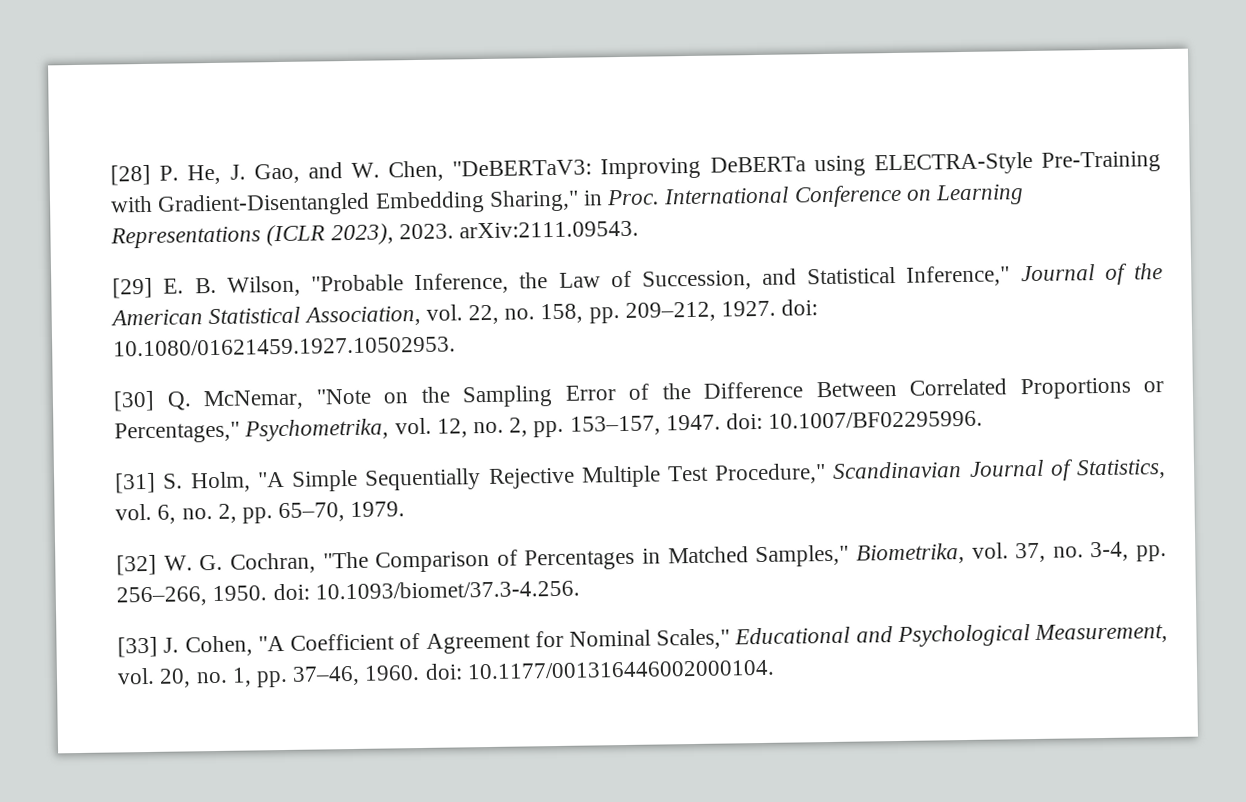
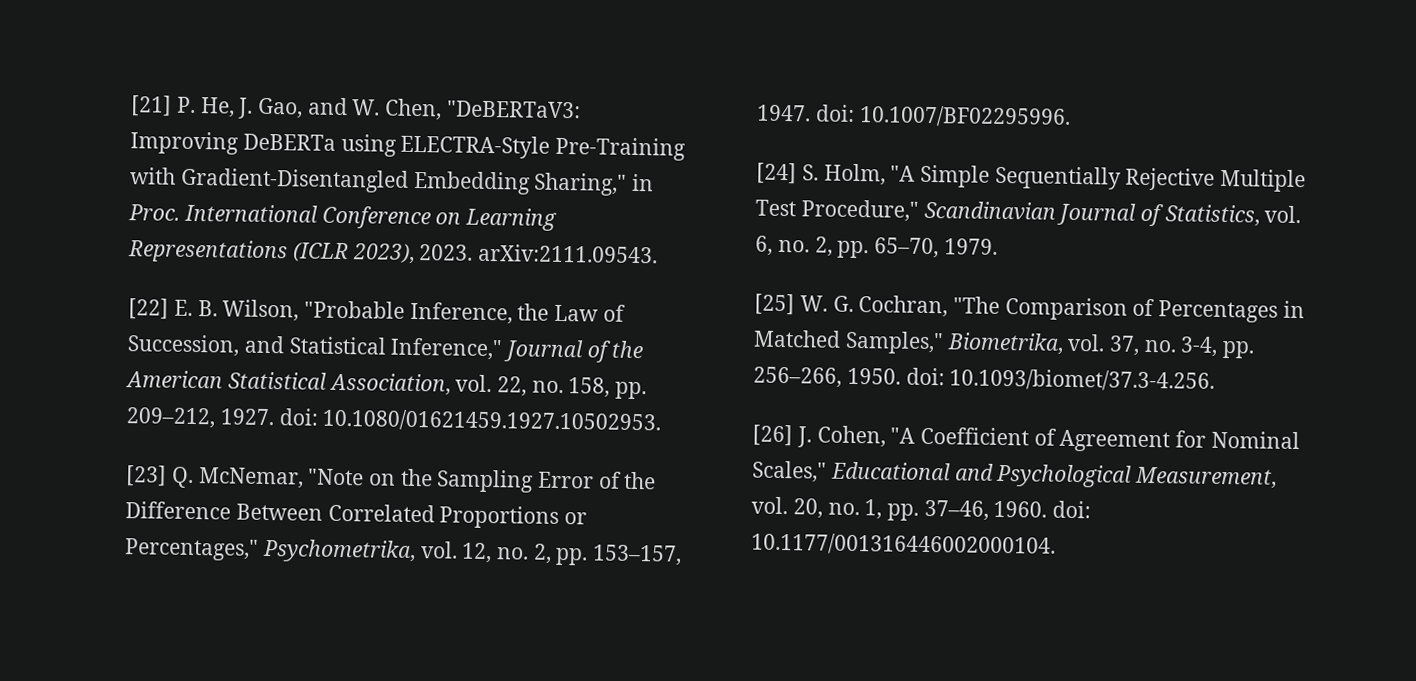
- [28] P. He, J. Gao, and W. Chen, "DeBERTaV3: Improving DeBERTa using ELECTRA-Style Pre-Training with Gradient-Disentangled Embedding Sharing," in Proc.
+ [21] P. He, J. Gao, and W. Chen, "DeBERTaV3: Improving DeBERTa using ELECTRA-Style Pre-Training with Gradient-Disentangled Embedding Sharing," in Proc.
- [29] E. B. Wilson, "Probable Inference, the Law of Succession, and Statistical Inference," Journal of the American Statistical Association, vol. 22, no. 158, pp. 209–212, 1927. doi: 10.1080/01621459.1927.10502953.
+ [22] E. B. Wilson, "Probable Inference, the Law of Succession, and Statistical Inference," Journal of the American Statistical Association, vol. 22, no. 158, pp. 209–212, 1927. doi: 10.1080/01621459.1927.10502953.
- [30] Q. McNemar, "Note on the Sampling Error of the Difference Between Correlated Proportions or Percentages," Psychometrika, vol. 12, no. 2, pp. 153–157, 1947. doi: 10.1007/BF02295996.
+ [23] Q. McNemar, "Note on the Sampling Error of the Difference Between Correlated Proportions or Percentages," Psychometrika, vol. 12, no. 2, pp. 153–157, 1947. doi: 10.1007/BF02295996.
- [31] S. Holm, "A Simple Sequentially Rejective Multiple Test Procedure," Scandinavian Journal of Statistics, vol. 6, no. 2, pp. 65–70, 1979.
+ [24] S. Holm, "A Simple Sequentially Rejective Multiple Test Procedure," Scandinavian Journal of Statistics, vol. 6, no. 2, pp. 65–70, 1979.
- [32] W. G. Cochran, "The Comparison of Percentages in Matched Samples," Biometrika, vol. 37, no. 3-4, pp. 256–266, 1950. doi: 10.1093/biomet/37.3-4.256.
+ [25] W. G. Cochran, "The Comparison of Percentages in Matched Samples," Biometrika, vol. 37, no. 3-4, pp. 256–266, 1950. doi: 10.1093/biomet/37.3-4.256.
- [33] J. Cohen, "A Coefficient of Agreement for Nominal Scales," Educational and Psychological Measurement, vol. 20, no. 1, pp. 37–46, 1960. doi: 10.1177/001316446002000104.
+ [26] J. Cohen, "A Coefficient of Agreement for Nominal Scales," Educational and Psychological Measurement, vol. 20, no. 1, pp. 37–46, 1960. doi: 10.1177/001316446002000104.

